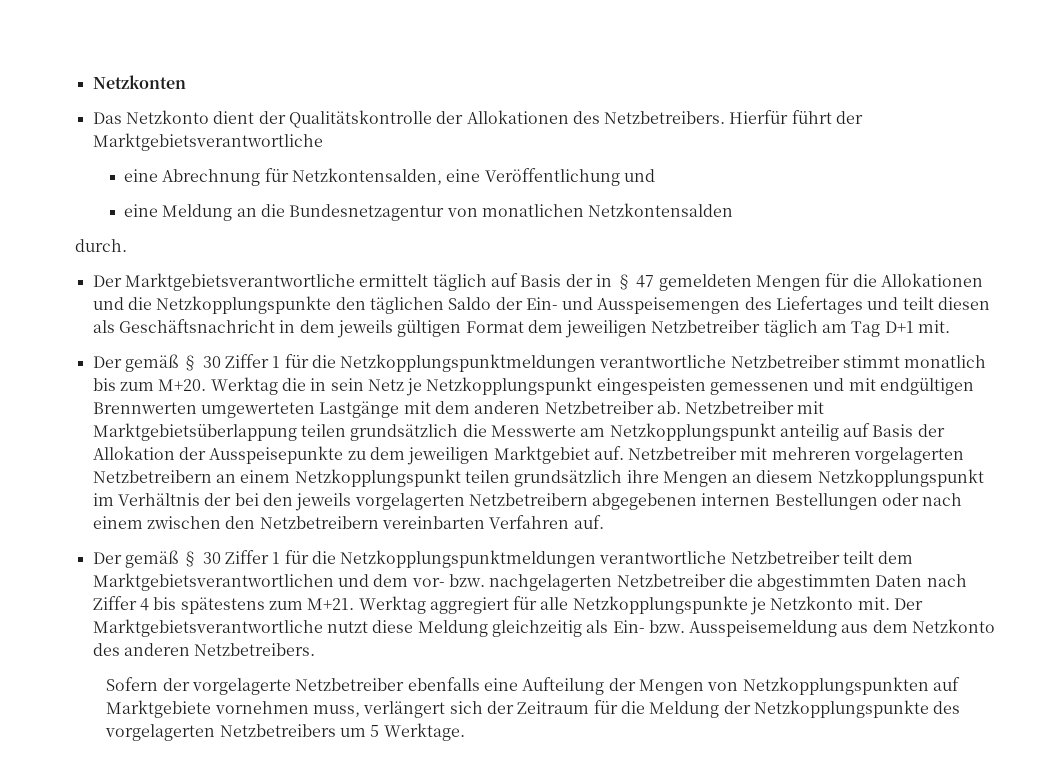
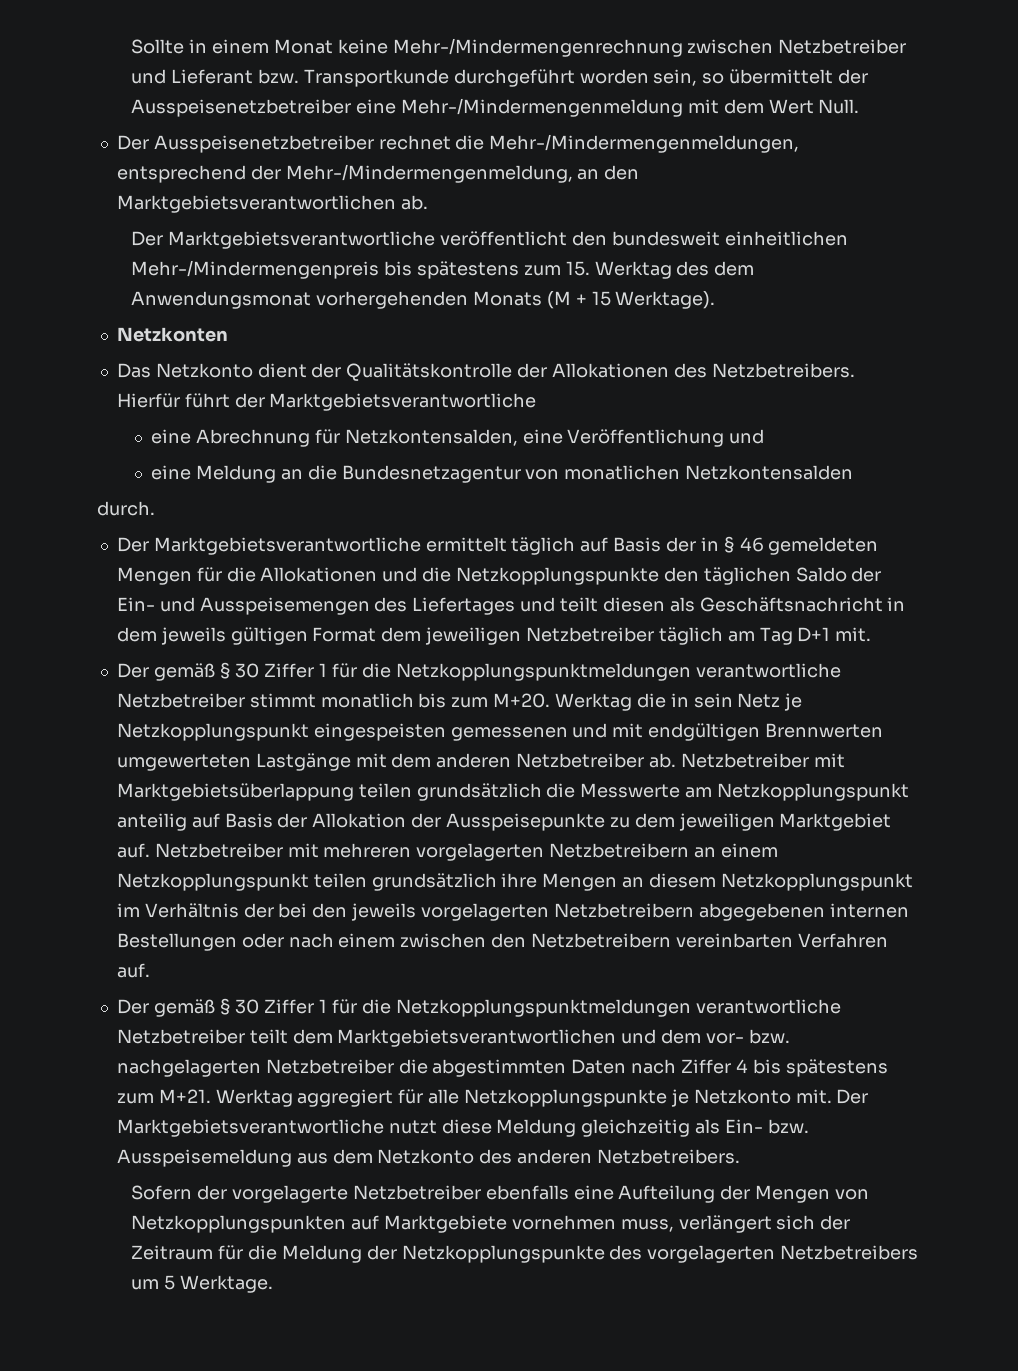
+ Sollte in einem Monat keine Mehr-/Mindermengenrechnung zwischen Netzbetreiber und Lieferant bzw. Transportkunde durchgeführt worden sein, so übermittelt der Ausspeisenetzbetreiber eine Mehr-/Mindermengenmeldung mit dem Wert Null.
+ Der Ausspeisenetzbetreiber rechnet die Mehr-/Mindermengenmeldungen, entsprechend der Mehr-/Mindermengenmeldung, an den Marktgebietsverantwortlichen ab.
+ Der Marktgebietsverantwortliche veröffentlicht den bundesweit einheitlichen Mehr-/Mindermengenpreis bis spätestens zum 15. Werktag des dem Anwendungsmonat vorhergehenden Monats (M + 15 Werktage).
- Der Marktgebietsverantwortliche ermittelt täglich auf Basis der in § 47 gemeldeten Mengen für die Allokationen und die Netzkopplungspunkte den täglichen Saldo der Ein- und Ausspeisemengen des Liefertages und teilt diesen als Geschäftsnachricht in dem jeweils gültigen Format dem jeweiligen Netzbetreiber täglich am Tag D+1 mit.
+ Der Marktgebietsverantwortliche ermittelt täglich auf Basis der in § 46 gemeldeten Mengen für die Allokationen und die Netzkopplungspunkte den täglichen Saldo der Ein- und Ausspeisemengen des Liefertages und teilt diesen als Geschäftsnachricht in dem jeweils gültigen Format dem jeweiligen Netzbetreiber täglich am Tag D+1 mit.

